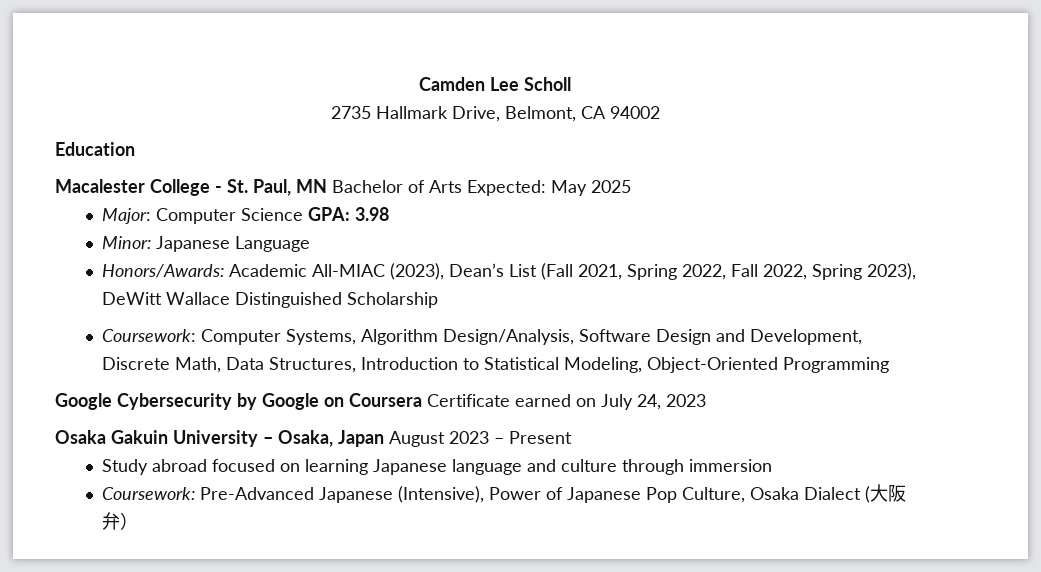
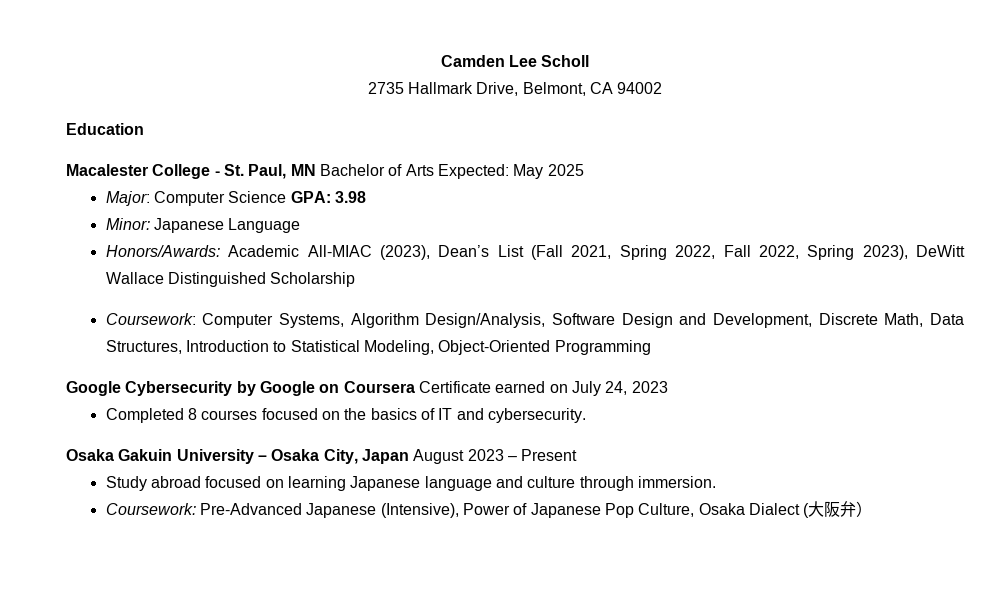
+ Completed 8 courses focused on the basics of IT and cybersecurity.
- Osaka Gakuin University – Osaka, Japan August 2023 – Present
+ Osaka Gakuin University – Osaka City, Japan August 2023 – Present
- Study abroad focused on learning Japanese language and culture through immersion
+ Study abroad focused on learning Japanese language and culture through immersion.

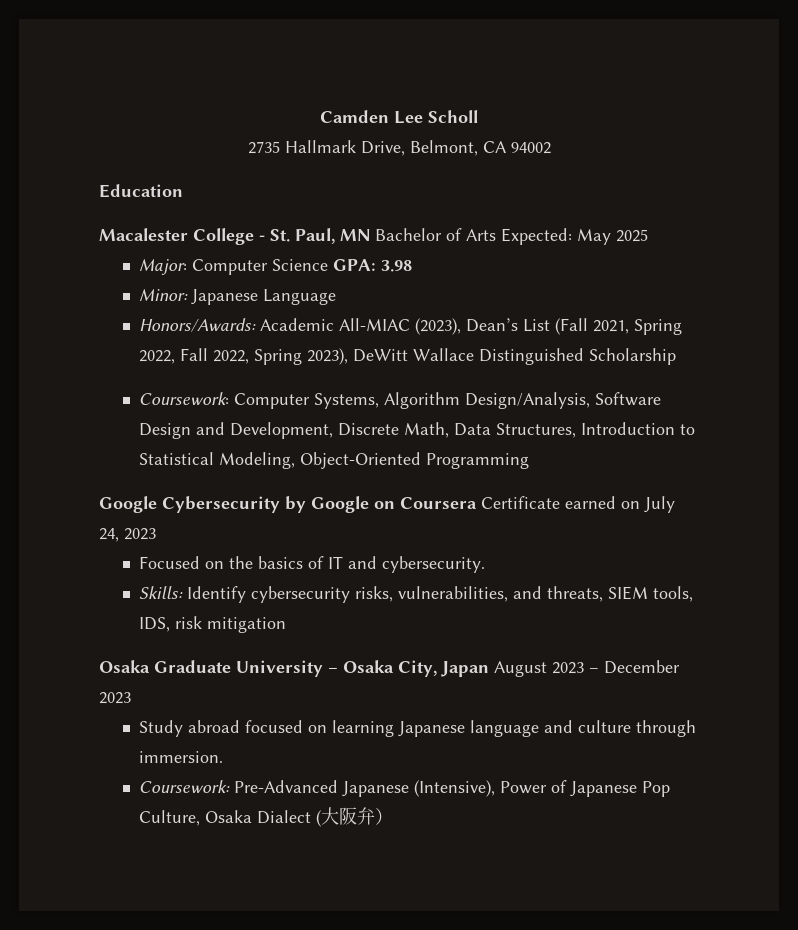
- Completed 8 courses focused on the basics of IT and cybersecurity.
+ Focused on the basics of IT and cybersecurity.
- Osaka Gakuin University – Osaka City, Japan August 2023 – Present
+ Skills: Identify cybersecurity risks, vulnerabilities, and threats, SIEM tools, IDS, risk mitigation
+ Osaka Graduate University – Osaka City, Japan August 2023 – December 2023

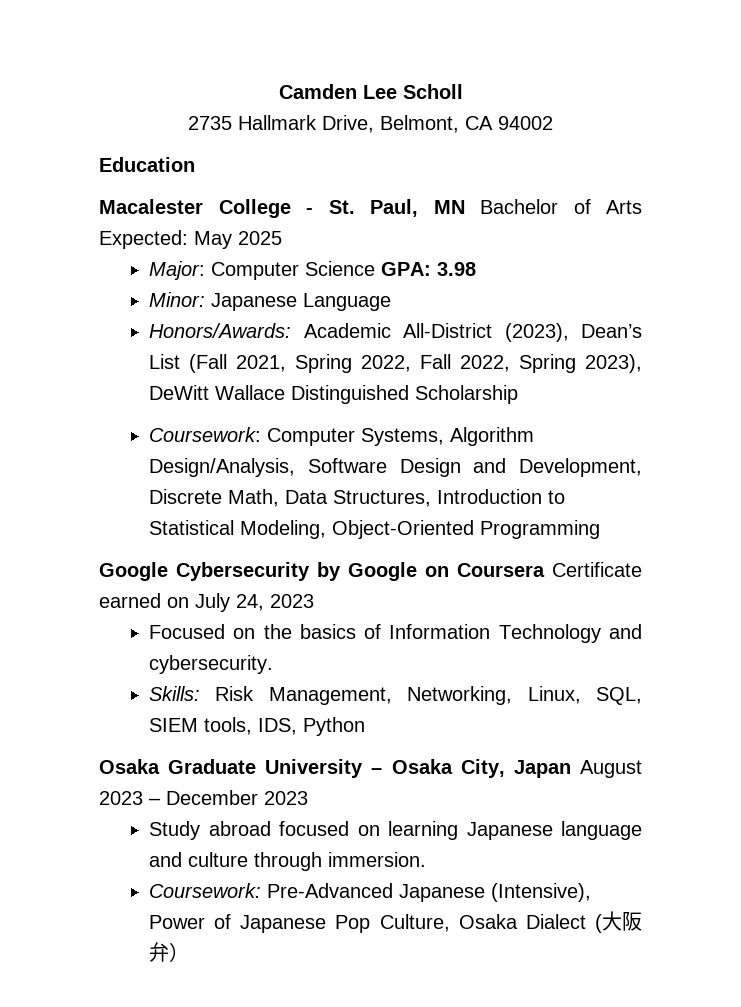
- Honors/Awards: Academic All-MIAC (2023), Dean’s List (Fall 2021, Spring 2022, Fall 2022, Spring 2023), DeWitt Wallace Distinguished Scholarship
+ Honors/Awards: Academic All-District (2023), Dean’s List (Fall 2021, Spring 2022, Fall 2022, Spring 2023), DeWitt Wallace Distinguished Scholarship
- Focused on the basics of IT and cybersecurity.
+ Focused on the basics of Information Technology and cybersecurity.
- Skills: Identify cybersecurity risks, vulnerabilities, and threats, SIEM tools, IDS, risk mitigation
+ Skills: Risk Management, Networking, Linux, SQL, SIEM tools, IDS, Python

